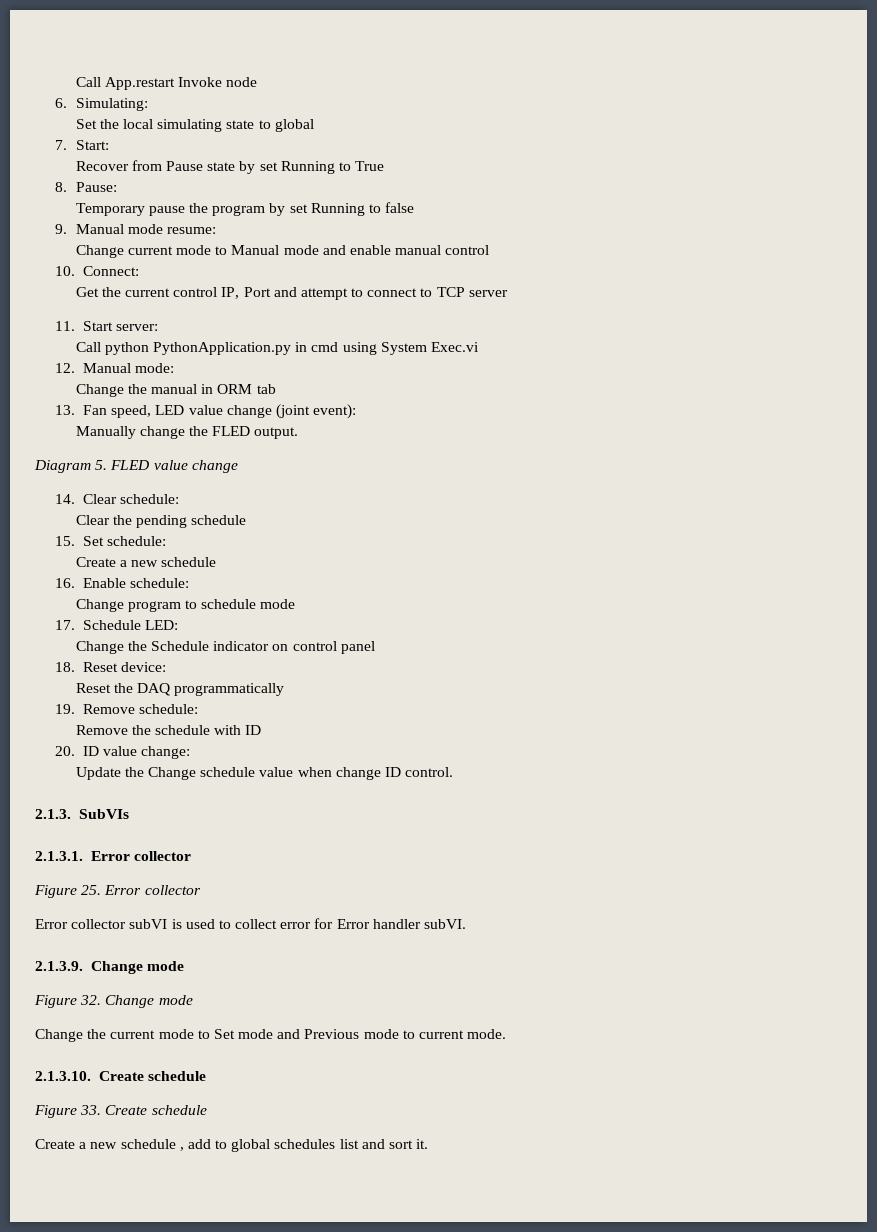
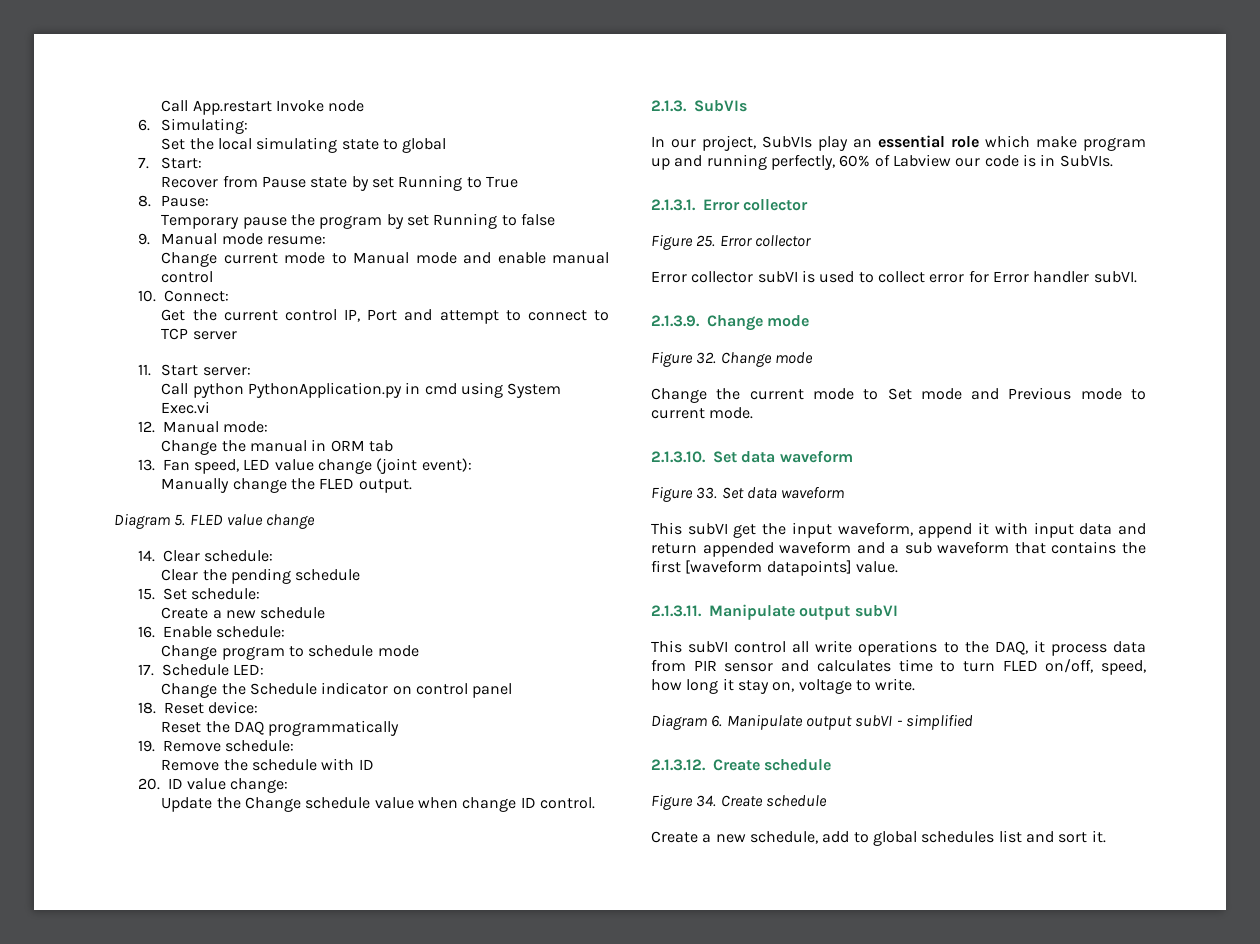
+ In our project, SubVIs play an essential role which make program up and running perfectly, 60% of Labview our code is in SubVIs.
- 2.1.3.10. Create schedule
+ 2.1.3.10. Set data waveform
+ Figure 33. Set data waveform
+ This subVI get the input waveform, append it with input data and return appended waveform and a sub waveform that contains the first [waveform datapoints] value.
+ 2.1.3.11. Manipulate output subVI
+ This subVI control all write operations to the DAQ, it process data from PIR sensor and calculates time to turn FLED on/off, speed, how long it stay on, voltage to write.
+ Diagram 6. Manipulate output subVI - simplified
+ 2.1.3.12. Create schedule
- Figure 33. Create schedule
+ Figure 34. Create schedule
- Create a new schedule , add to global schedules list and sort it.
+ Create a new schedule, add to global schedules list and sort it.

